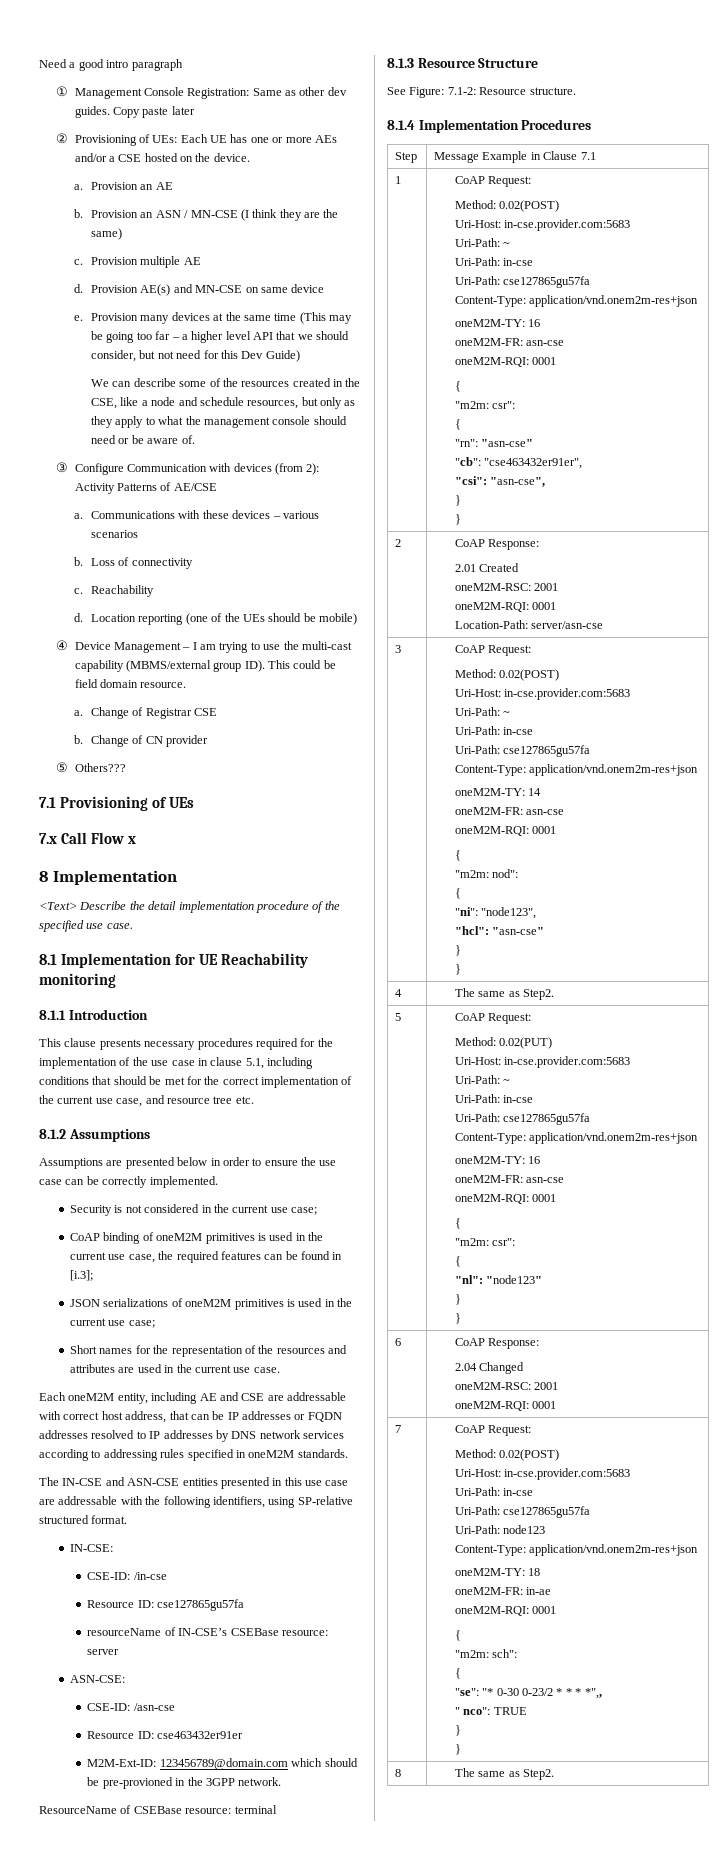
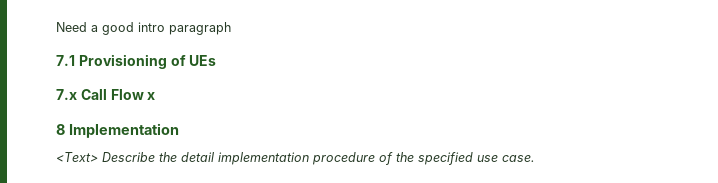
- ① Management Console Registration: Same as other dev guides. Copy paste later
- ② Provisioning of UEs: Each UE has one or more AEs and/or a CSE hosted on the device.
- a. Provision an AE
- b. Provision an ASN / MN-CSE (I think they are the same)
- c. Provision multiple AE
- d. Provision AE(s) and MN-CSE on same device
- e. Provision many devices at the same time (This may be going too far – a higher level API that we should consider, but not need for this Dev Guide)
- We can describe some of the resources created in the CSE, like a node and schedule resources, but only as they apply to what the management console should need or be aware of.
- ③ Configure Communication with devices (from 2): Activity Patterns of AE/CSE
- a. Communications with these devices – various scenarios
- b. Loss of connectivity
- c. Reachability
- d. Location reporting (one of the UEs should be mobile)
- ④ Device Management – I am trying to use the multi-cast capability (MBMS/external group ID). This could be field domain resource.
- a. Change of Registrar CSE
- b. Change of CN provider
- ⑤ Others???
- 8.1 Implementation for UE Reachability monitoring
- 8.1.1 Introduction
- This clause presents necessary procedures required for the implementation of the use case in clause 5.1, including conditions that should be met for the correct implementation of the current use case, and resource tree etc.
- 8.1.2 Assumptions
- Assumptions are presented below in order to ensure the use case can be correctly implemented.
- Security is not considered in the current use case;
- CoAP binding of oneM2M primitives is used in the current use case, the required features can be found in [i.3];
- JSON serializations of oneM2M primitives is used in the current use case;
- Short names for the representation of the resources and attributes are used in the current use case.
- Each oneM2M entity, including AE and CSE are addressable with correct host address, that can be IP addresses or FQDN addresses resolved to IP addresses by DNS network services according to addressing rules specified in oneM2M standards.
- The IN-CSE and ASN-CSE entities presented in this use case are addressable with the following identifiers, using SP-relative structured format.
- IN-CSE:
- CSE-ID: /in-cse
- Resource ID: cse127865gu57fa
- resourceName of IN-CSE’s CSEBase resource: server
- ASN-CSE:
- CSE-ID: /asn-cse
- Resource ID: cse463432er91er
- M2M-Ext-ID: 123456789@domain.com which should be pre-provioned in the 3GPP network.
- ResourceName of CSEBase resource: terminal
- 8.1.3 Resource Structure
- See Figure: 7.1-2: Resource structure.
- 8.1.4 Implementation Procedures
- Step | Message Example in Clause 7.1
- 1 | CoAP Request:
- Method: 0.02(POST)
- Uri-Host: in-cse.provider.com:5683
- Uri-Path: ~
- Uri-Path: in-cse
- Uri-Path: cse127865gu57fa
- Content-Type: application/vnd.onem2m-res+json
- oneM2M-TY: 16
- oneM2M-FR: asn-cse
- oneM2M-RQI: 0001
- {
- "m2m: csr":
- {
- "rn": "asn-cse"
- "cb": "cse463432er91er",
- "csi": "asn-cse",
- }
- }
- 2 | CoAP Response:
- 2.01 Created
- oneM2M-RSC: 2001
- oneM2M-RQI: 0001
- Location-Path: server/asn-cse
- 3 | CoAP Request:
- Method: 0.02(POST)
- Uri-Host: in-cse.provider.com:5683
- Uri-Path: ~
- Uri-Path: in-cse
- Uri-Path: cse127865gu57fa
- Content-Type: application/vnd.onem2m-res+json
- oneM2M-TY: 14
- oneM2M-FR: asn-cse
- oneM2M-RQI: 0001
- {
- "m2m: nod":
- {
- "ni": "node123",
- "hcl": "asn-cse"
- }
- }
- 4 | The same as Step2.
- 5 | CoAP Request:
- Method: 0.02(PUT)
- Uri-Host: in-cse.provider.com:5683
- Uri-Path: ~
- Uri-Path: in-cse
- Uri-Path: cse127865gu57fa
- Content-Type: application/vnd.onem2m-res+json
- oneM2M-TY: 16
- oneM2M-FR: asn-cse
- oneM2M-RQI: 0001
- {
- "m2m: csr":
- {
- "nl": "node123"
- }
- }
- 6 | CoAP Response:
- 2.04 Changed
- oneM2M-RSC: 2001
- oneM2M-RQI: 0001
- 7 | CoAP Request:
- Method: 0.02(POST)
- Uri-Host: in-cse.provider.com:5683
- Uri-Path: in-cse
- Uri-Path: cse127865gu57fa
- Uri-Path: node123
- Content-Type: application/vnd.onem2m-res+json
- oneM2M-TY: 18
- oneM2M-FR: in-ae
- oneM2M-RQI: 0001
- {
- "m2m: sch":
- {
- "se": "* 0-30 0-23/2 * * * *",,
- " nco": TRUE
- }
- }
- 8 | The same as Step2.

